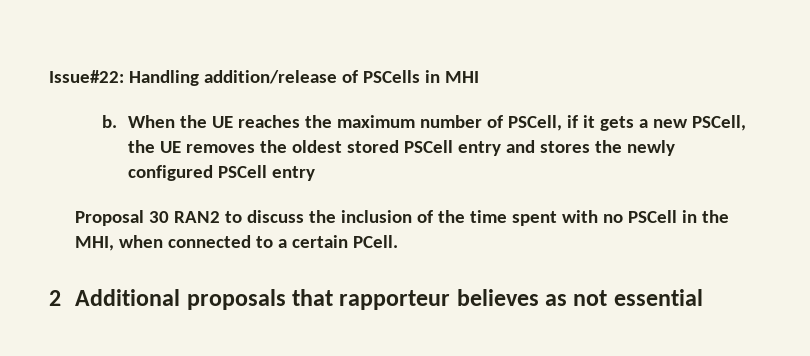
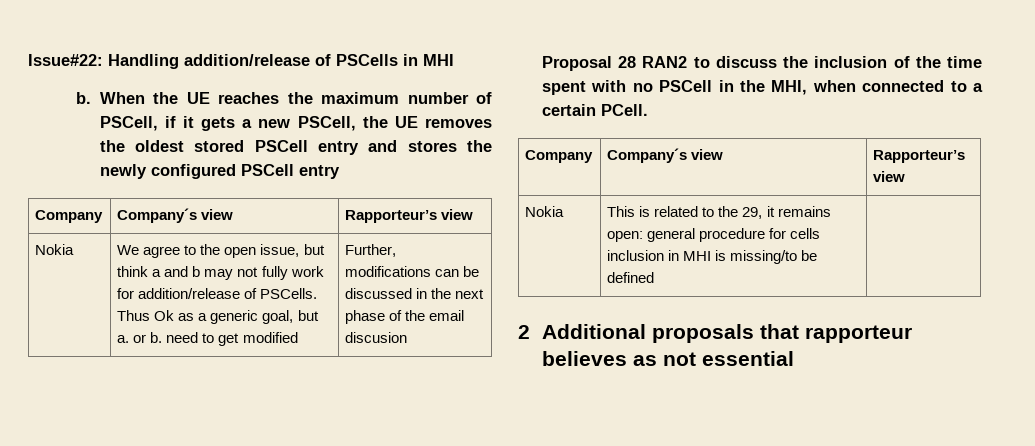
  When the UE reaches the maximum number of PSCell, if it gets a new PSCell, the UE removes the oldest stored PSCell entry and stores the newly configured PSCell entry
+ Company | Company´s view | Rapporteur’s view
+ Nokia | We agree to the open issue, but think a and b may not fully work for addition/release of PSCells. Thus Ok as a generic goal, but a. or b. need to get modified | Further, modifications can be discussed in the next phase of the email discusion
- Proposal 30 RAN2 to discuss the inclusion of the time spent with no PSCell in the MHI, when connected to a certain PCell.
+ Proposal 28 RAN2 to discuss the inclusion of the time spent with no PSCell in the MHI, when connected to a certain PCell.
+ Company | Company´s view | Rapporteur’s view
+ Nokia | This is related to the 29, it remains open: general procedure for cells inclusion in MHI is missing/to be defined |

